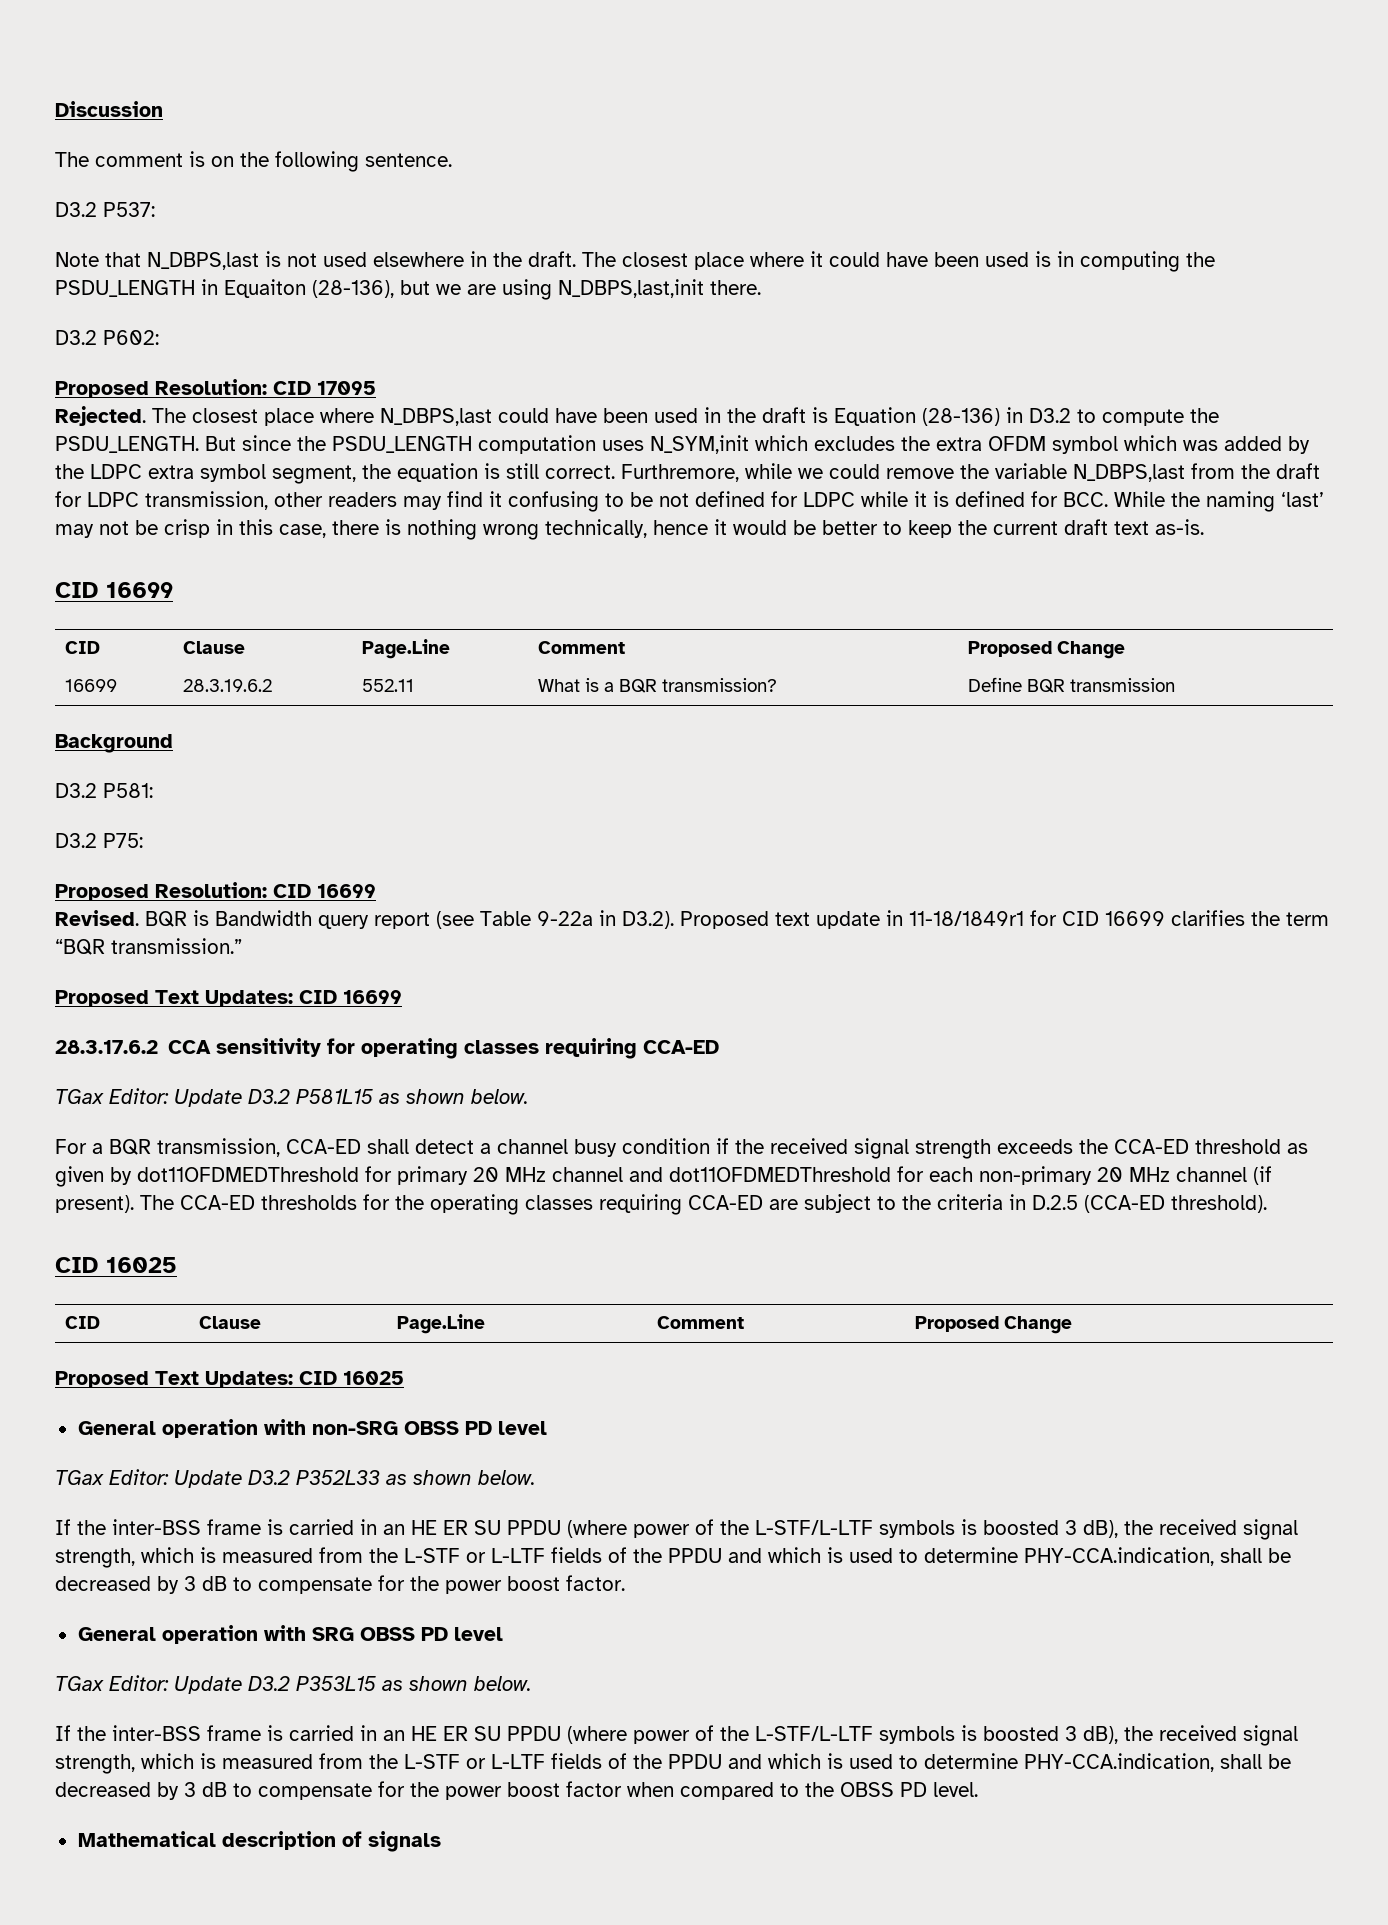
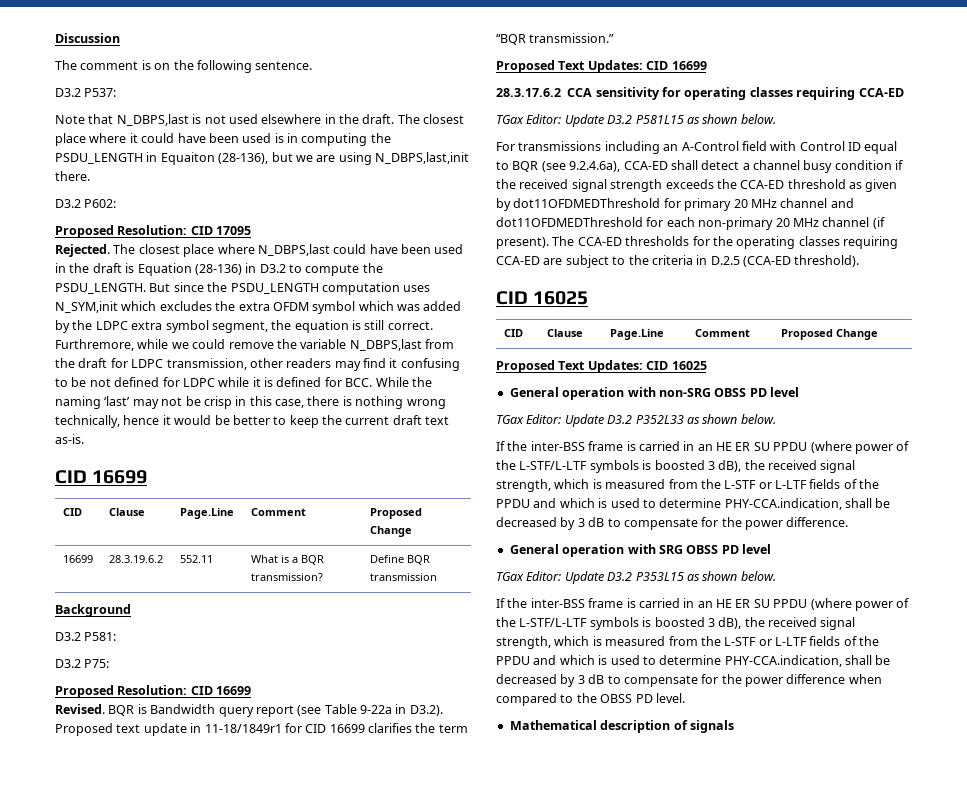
- For a BQR transmission, CCA-ED shall detect a channel busy condition if the received signal strength exceeds the CCA-ED threshold as given by dot11OFDMEDThreshold for primary 20 MHz channel and dot11OFDMEDThreshold for each non-primary 20 MHz channel (if present).
+ For transmissions including an A-Control field with Control ID equal to BQR (see 9.2.4.6a), CCA-ED shall detect a channel busy condition if the received signal strength exceeds the CCA-ED threshold as given by dot11OFDMEDThreshold for primary 20 MHz channel and dot11OFDMEDThreshold for each non-primary 20 MHz channel (if present).
- If the inter-BSS frame is carried in an HE ER SU PPDU (where power of the L-STF/L-LTF symbols is boosted 3 dB), the received signal strength, which is measured from the L-STF or L-LTF fields of the PPDU and which is used to determine PHY-CCA.indication, shall be decreased by 3 dB to compensate for the power boost factor.
+ If the inter-BSS frame is carried in an HE ER SU PPDU (where power of the L-STF/L-LTF symbols is boosted 3 dB), the received signal strength, which is measured from the L-STF or L-LTF fields of the PPDU and which is used to determine PHY-CCA.indication, shall be decreased by 3 dB to compensate for the power difference.
- If the inter-BSS frame is carried in an HE ER SU PPDU (where power of the L-STF/L-LTF symbols is boosted 3 dB), the received signal strength, which is measured from the L-STF or L-LTF fields of the PPDU and which is used to determine PHY-CCA.indication, shall be decreased by 3 dB to compensate for the power boost factor when compared to the OBSS PD level.
+ If the inter-BSS frame is carried in an HE ER SU PPDU (where power of the L-STF/L-LTF symbols is boosted 3 dB), the received signal strength, which is measured from the L-STF or L-LTF fields of the PPDU and which is used to determine PHY-CCA.indication, shall be decreased by 3 dB to compensate for the power difference when compared to the OBSS PD level.

